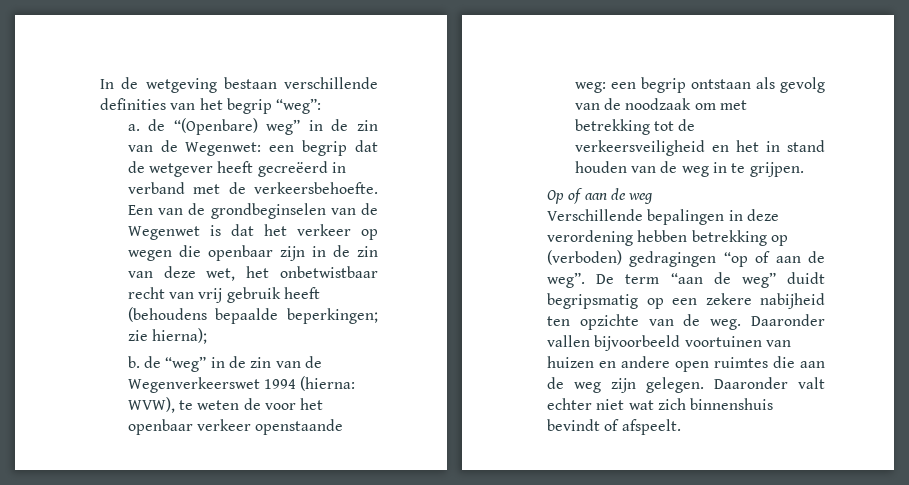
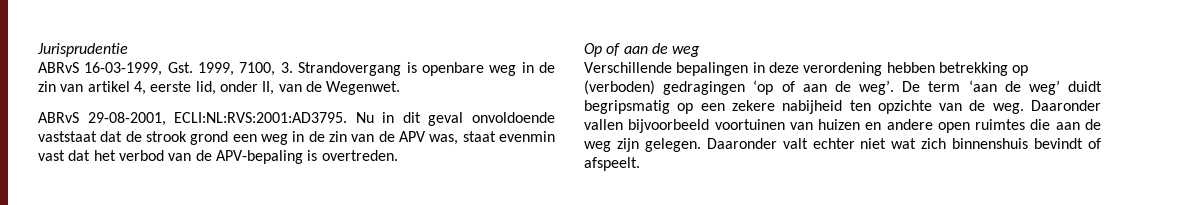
- In de wetgeving bestaan verschillende definities van het begrip “weg”:
- a. de “(Openbare) weg” in de zin van de Wegenwet: een begrip dat de wetgever heeft gecreëerd in verband met de verkeersbehoefte. Een van de grondbeginselen van de Wegenwet is dat het verkeer op wegen die openbaar zijn in de zin van deze wet, het onbetwistbaar recht van vrij gebruik heeft (behoudens bepaalde beperkingen; zie hierna);
- b. de “weg” in de zin van de Wegenverkeerswet 1994 (hierna: WVW), te weten de voor het openbaar verkeer openstaande weg: een begrip ontstaan als gevolg van de noodzaak om met betrekking tot de verkeersveiligheid en het in stand houden van de weg in te grijpen.
+ Jurisprudentie
+ ABRvS 16-03-1999, Gst. 1999, 7100, 3. Strandovergang is openbare weg in de zin van artikel 4, eerste lid, onder II, van de Wegenwet.
+ ABRvS 29-08-2001, ECLI:NL:RVS:2001:AD3795. Nu in dit geval onvoldoende vaststaat dat de strook grond een weg in de zin van de APV was, staat evenmin vast dat het verbod van de APV-bepaling is overtreden.
- Verschillende bepalingen in deze verordening hebben betrekking op (verboden) gedragingen “op of aan de weg”.
+ Verschillende bepalingen in deze verordening hebben betrekking op (verboden) gedragingen ‘op of aan de weg’.
- De term “aan de weg” duidt begripsmatig op een zekere nabijheid ten opzichte van de weg.
+ De term ‘aan de weg’ duidt begripsmatig op een zekere nabijheid ten opzichte van de weg.

